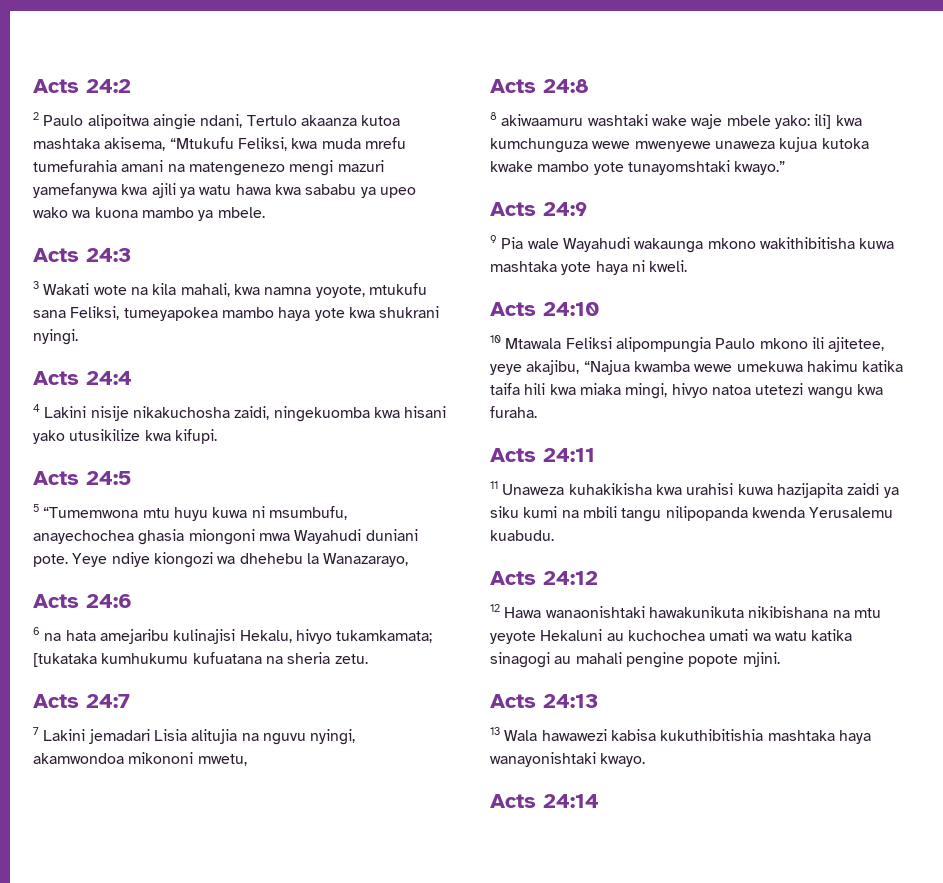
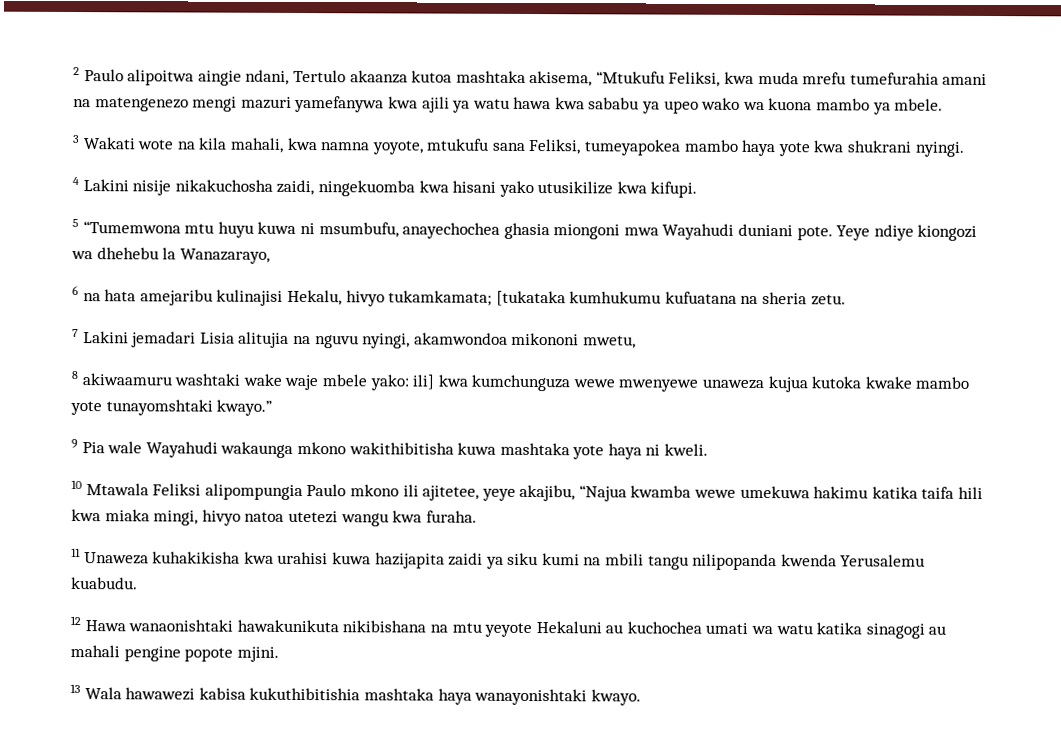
- Acts 24:2
- Acts 24:3
- Acts 24:4
- Acts 24:5
- Acts 24:6
- Acts 24:7
- Acts 24:8
- Acts 24:9
- Acts 24:10
- Acts 24:11
- Acts 24:12
- Acts 24:13
- Acts 24:14

